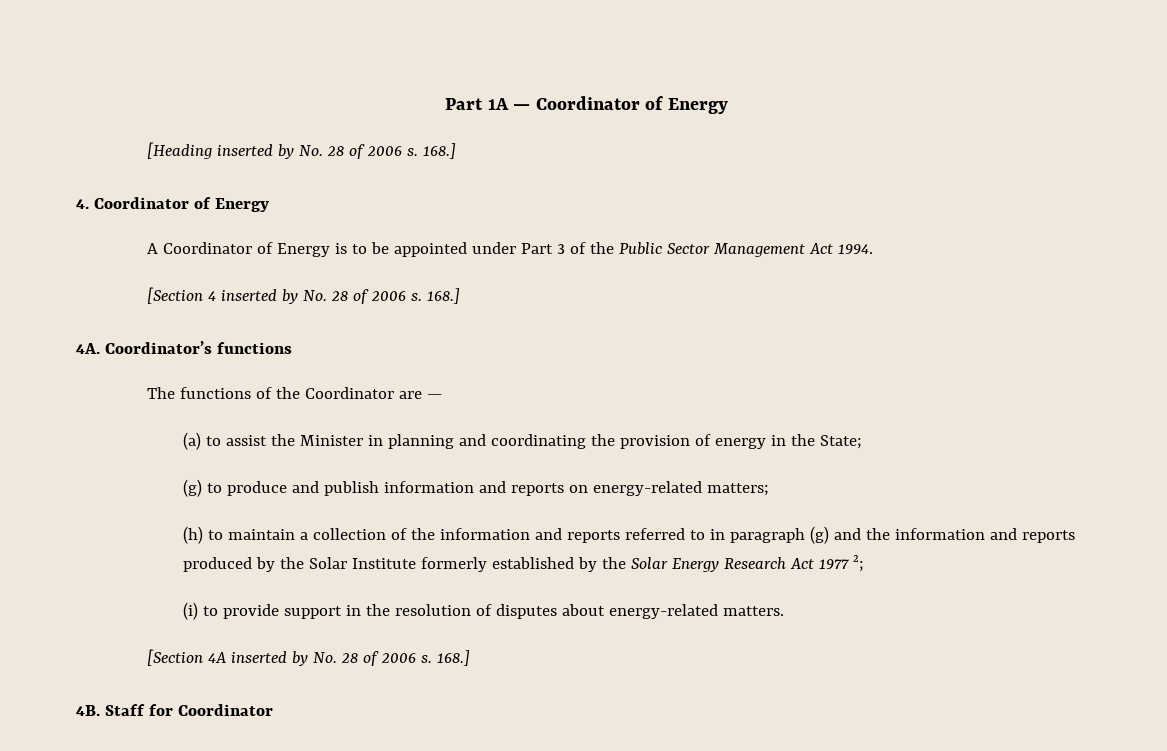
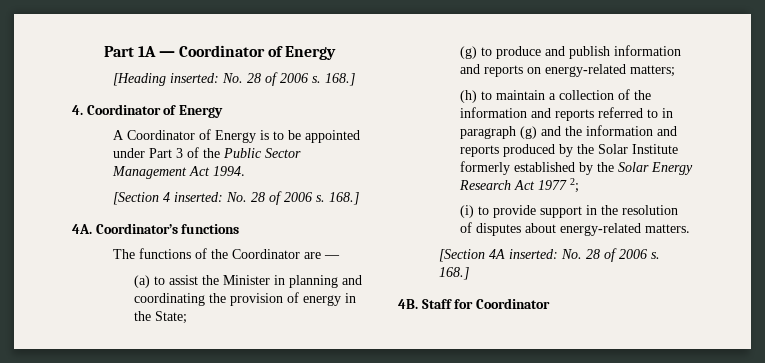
- [Heading inserted by No. 28 of 2006 s.
+ [Heading inserted: No. 28 of 2006 s.
- [Section 4 inserted by No. 28 of 2006 s.
+ [Section 4 inserted: No. 28 of 2006 s.
- [Section 4A inserted by No. 28 of 2006 s.
+ [Section 4A inserted: No. 28 of 2006 s.

